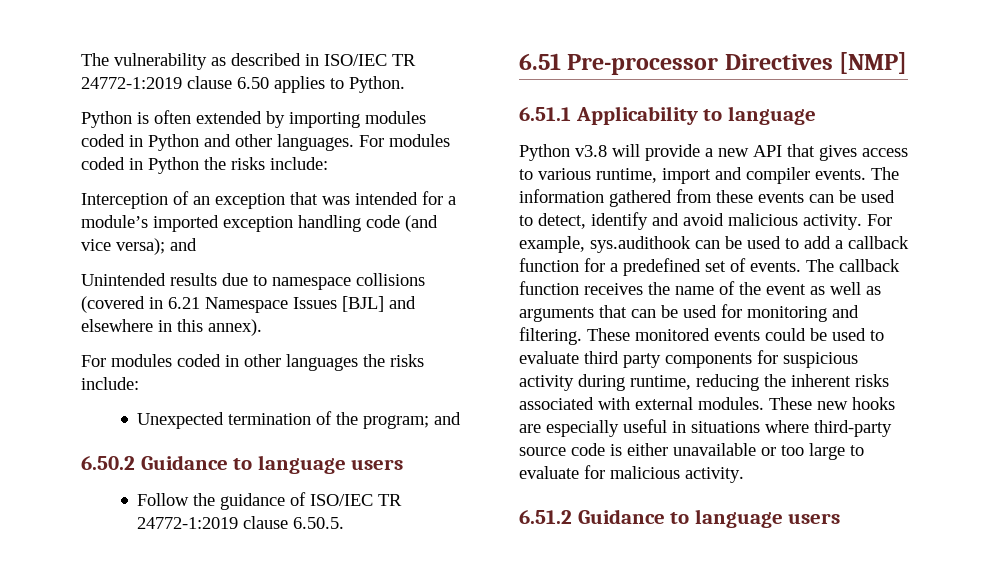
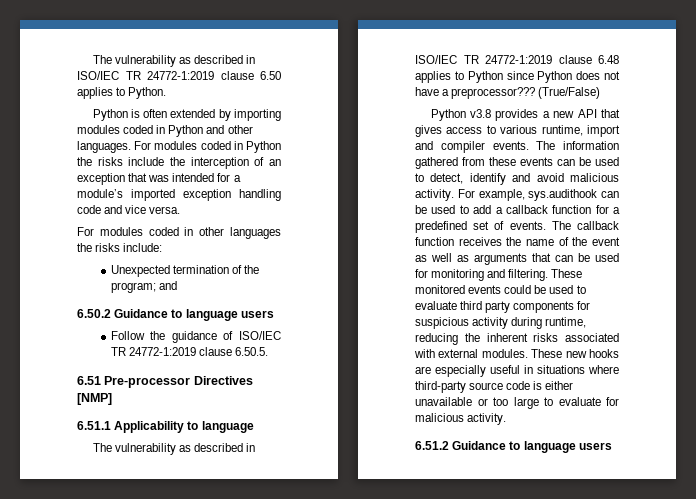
- For modules coded in Python the risks include:
- Interception of an exception that was intended for a module’s imported exception handling code (and vice versa); and
- Unintended results due to namespace collisions (covered in 6.21 Namespace Issues [BJL] and elsewhere in this annex).
+ For modules coded in Python the risks include the interception of an exception that was intended for a module’s imported exception handling code and vice versa.
+ The vulnerability as described in ISO/IEC TR 24772-1:2019 clause 6.48 applies to Python since Python does not have a preprocessor??? (True/False)
- Python v3.8 will provide a new API that gives access to various runtime, import and compiler events.
+ Python v3.8 provides a new API that gives access to various runtime, import and compiler events.

